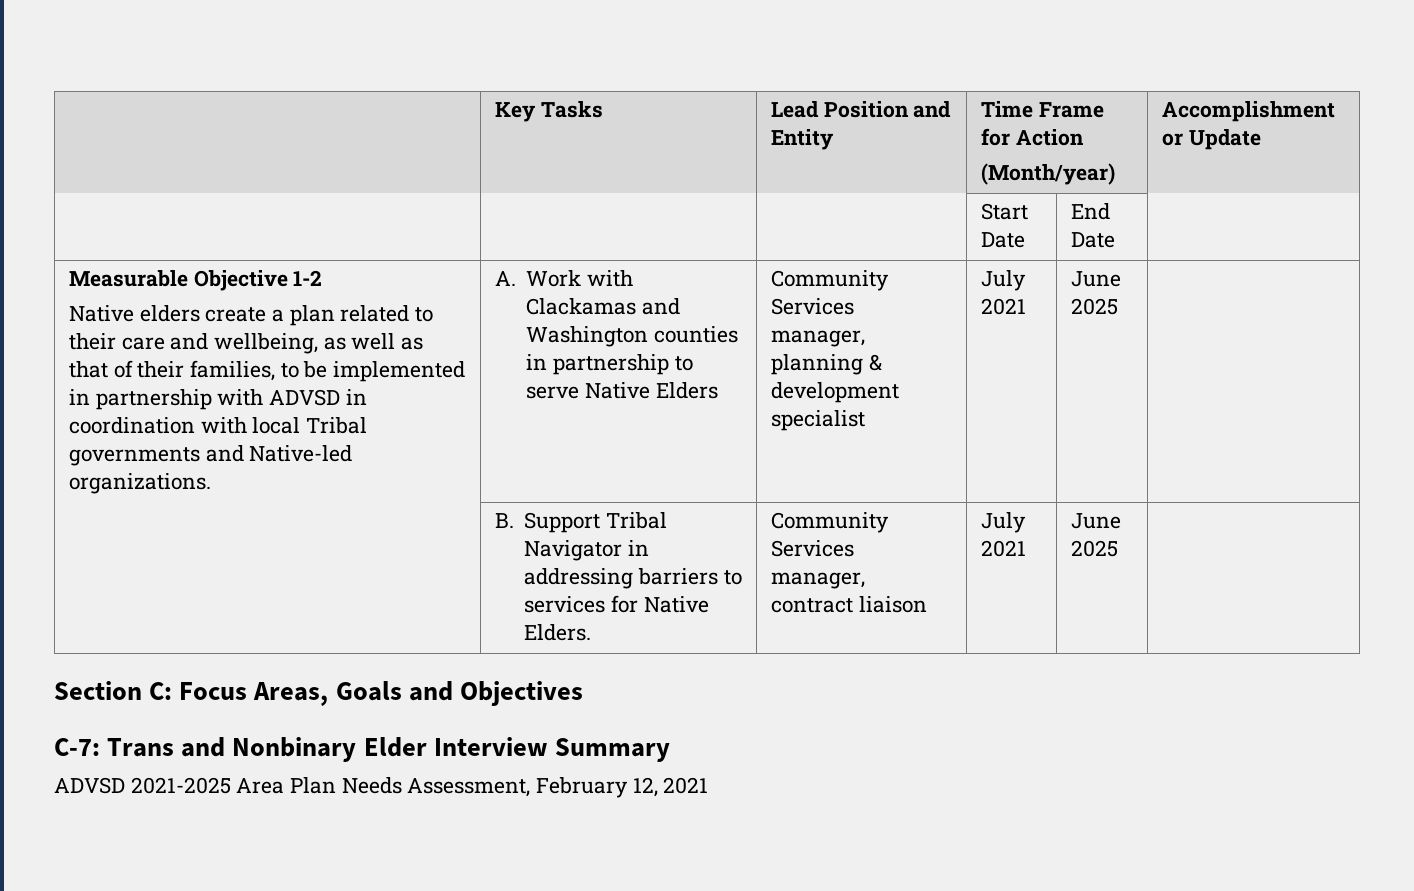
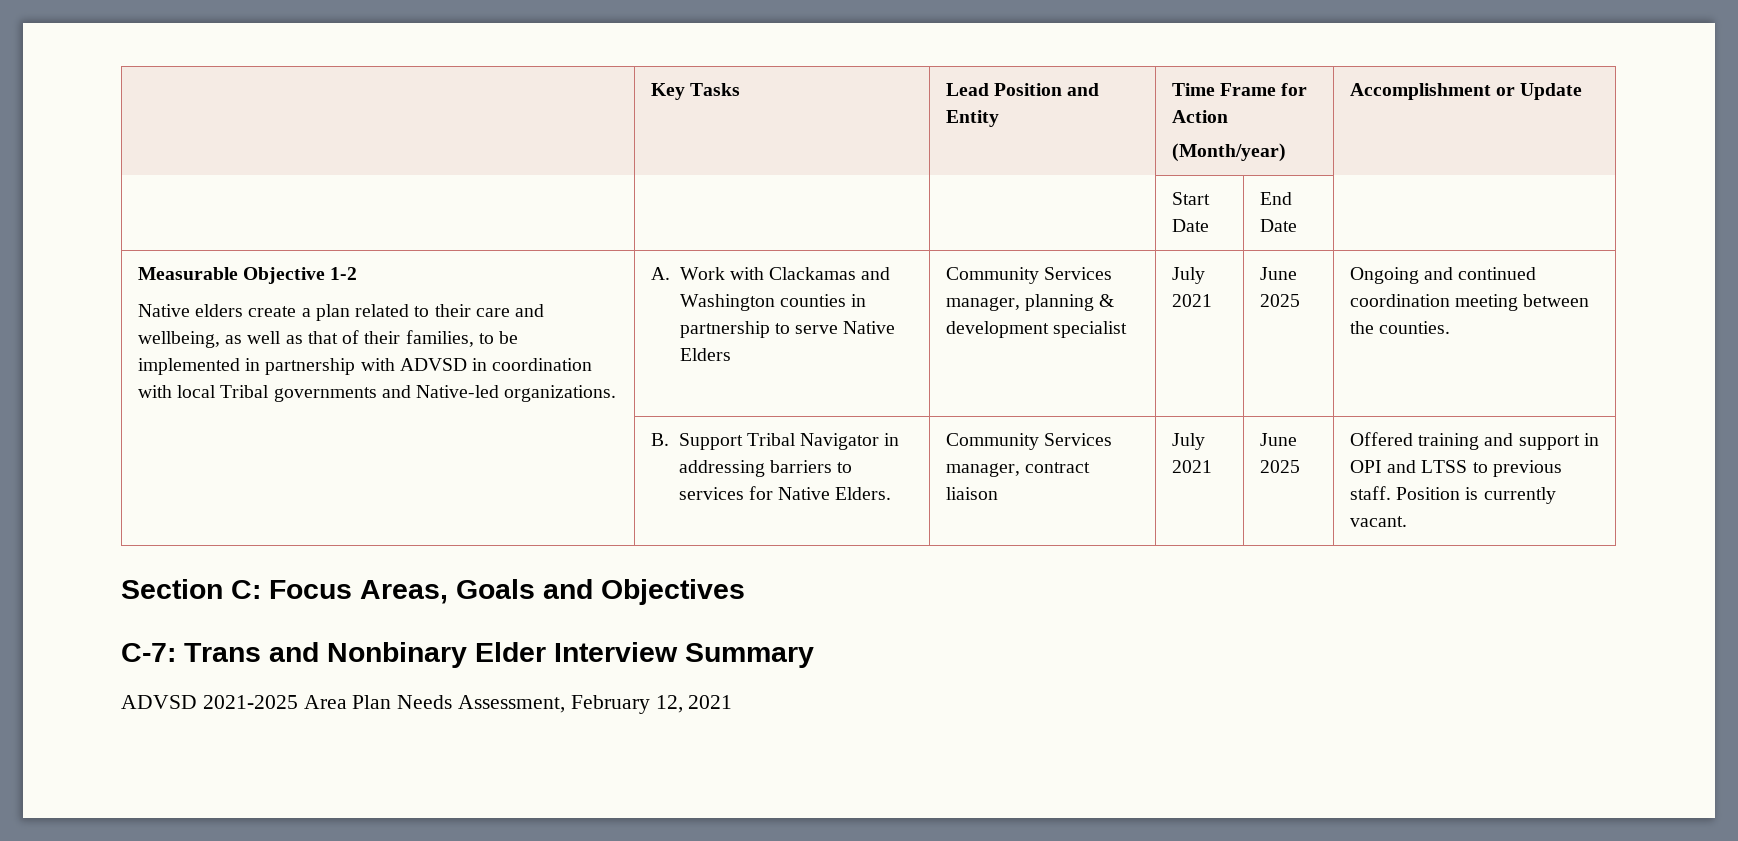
+ Ongoing and continued coordination meeting between the counties.
- | B. Support Tribal Navigator in addressing barriers to services for Native Elders. | Community Services manager, contract liaison | July 2021 | June 2025 |
+ | B. Support Tribal Navigator in addressing barriers to services for Native Elders. | Community Services manager, contract liaison | July 2021 | June 2025 | Offered training and support in OPI and LTSS to previous staff. Position is currently vacant.

